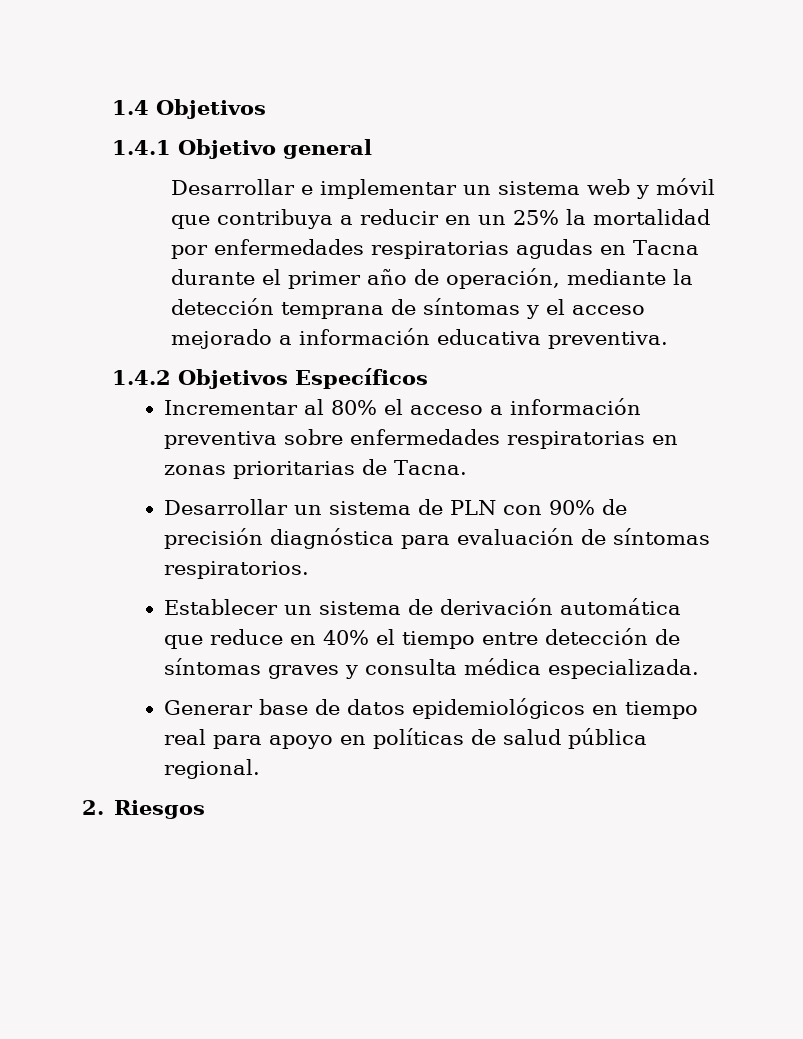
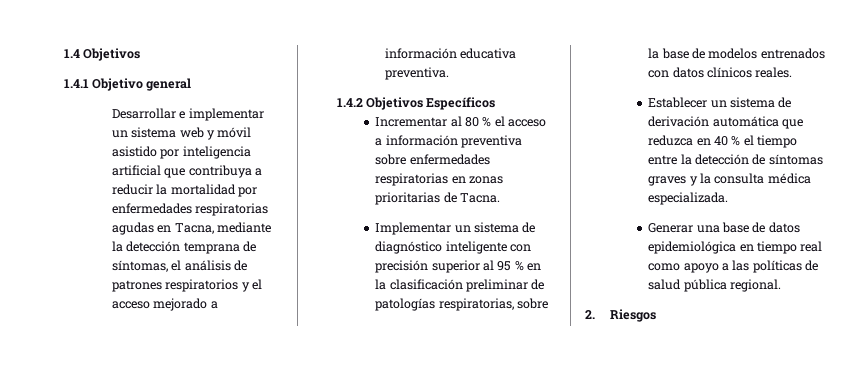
- Desarrollar e implementar un sistema web y móvil que contribuya a reducir en un 25% la mortalidad por enfermedades respiratorias agudas en Tacna durante el primer año de operación, mediante la detección temprana de síntomas y el acceso mejorado a información educativa preventiva.
+ Desarrollar e implementar un sistema web y móvil asistido por inteligencia artificial que contribuya a reducir la mortalidad por enfermedades respiratorias agudas en Tacna, mediante la detección temprana de síntomas, el análisis de patrones respiratorios y el acceso mejorado a información educativa preventiva.
- Incrementar al 80% el acceso a información preventiva sobre enfermedades respiratorias en zonas prioritarias de Tacna.
+ Incrementar al 80 % el acceso a información preventiva sobre enfermedades respiratorias en zonas prioritarias de Tacna.
- Desarrollar un sistema de PLN con 90% de precisión diagnóstica para evaluación de síntomas respiratorios.
+ Implementar un sistema de diagnóstico inteligente con precisión superior al 95 % en la clasificación preliminar de patologías respiratorias, sobre la base de modelos entrenados con datos clínicos reales.
- Establecer un sistema de derivación automática que reduce en 40% el tiempo entre detección de síntomas graves y consulta médica especializada.
+ Establecer un sistema de derivación automática que reduzca en 40 % el tiempo entre la detección de síntomas graves y la consulta médica especializada.
- Generar base de datos epidemiológicos en tiempo real para apoyo en políticas de salud pública regional.
+ Generar una base de datos epidemiológica en tiempo real como apoyo a las políticas de salud pública regional.

